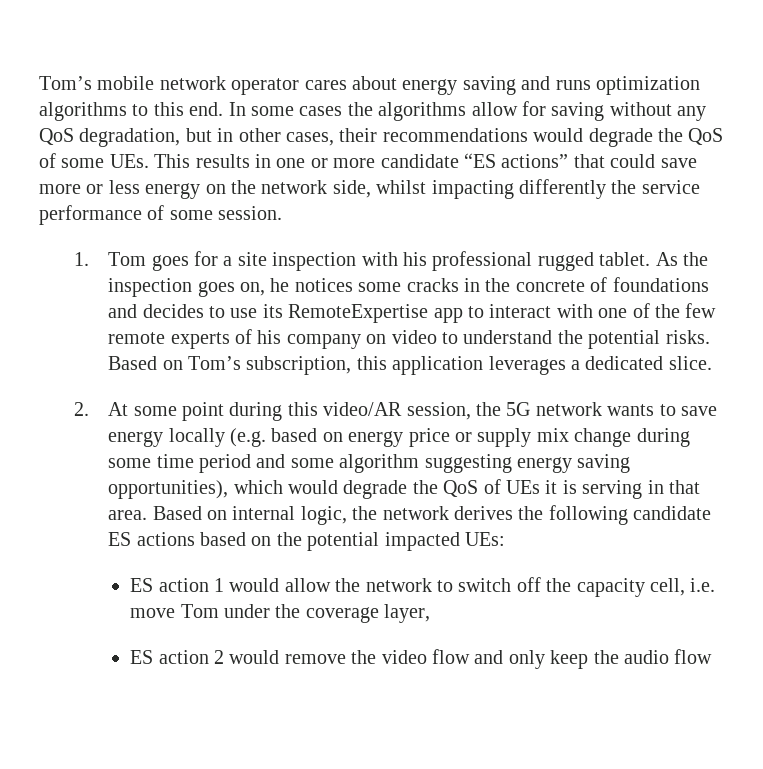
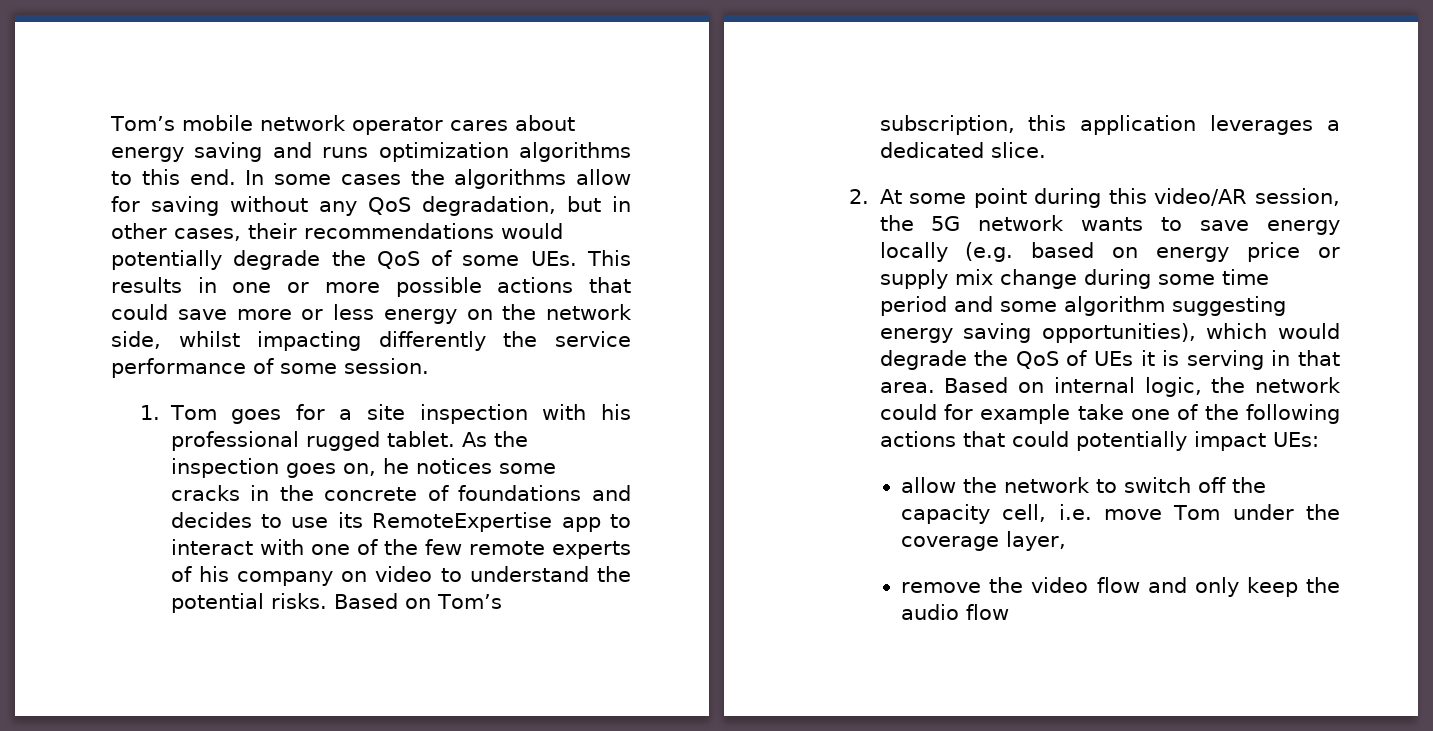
- In some cases the algorithms allow for saving without any QoS degradation, but in other cases, their recommendations would degrade the QoS of some UEs. This results in one or more candidate “ES actions” that could save more or less energy on the network side, whilst impacting differently the service performance of some session.
+ In some cases the algorithms allow for saving without any QoS degradation, but in other cases, their recommendations would potentially degrade the QoS of some UEs. This results in one or more possible actions that could save more or less energy on the network side, whilst impacting differently the service performance of some session.
- Based on internal logic, the network derives the following candidate ES actions based on the potential impacted UEs:
- ES action 1 would allow the network to switch off the capacity cell, i.e. move Tom under the coverage layer,
+ Based on internal logic, the network could for example take one of the following actions that could potentially impact UEs:
+ allow the network to switch off the capacity cell, i.e. move Tom under the coverage layer,
- ES action 2 would remove the video flow and only keep the audio flow
+ remove the video flow and only keep the audio flow

